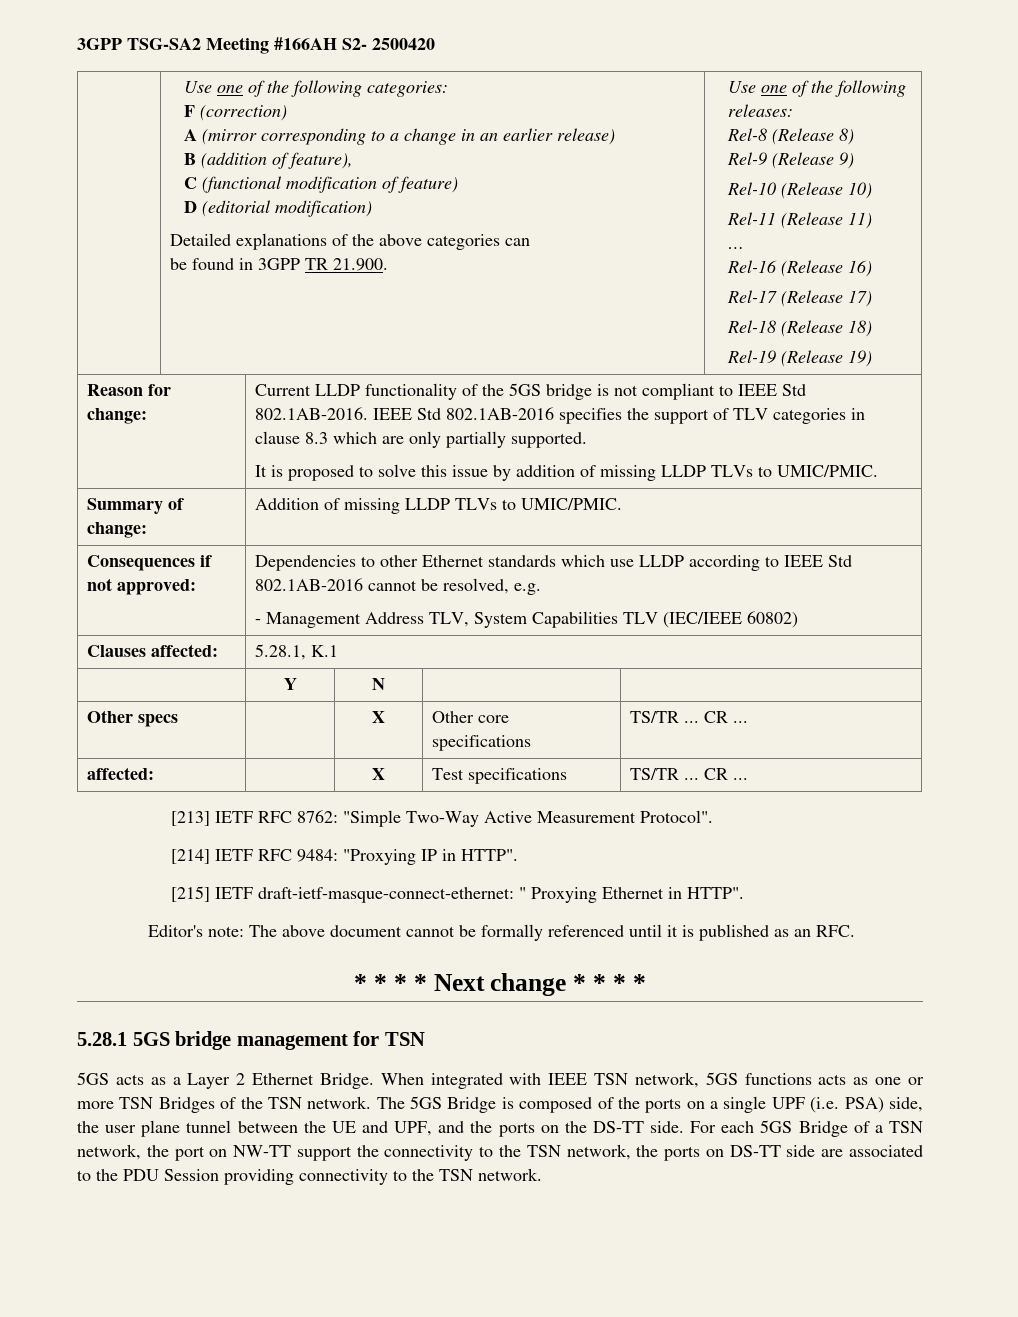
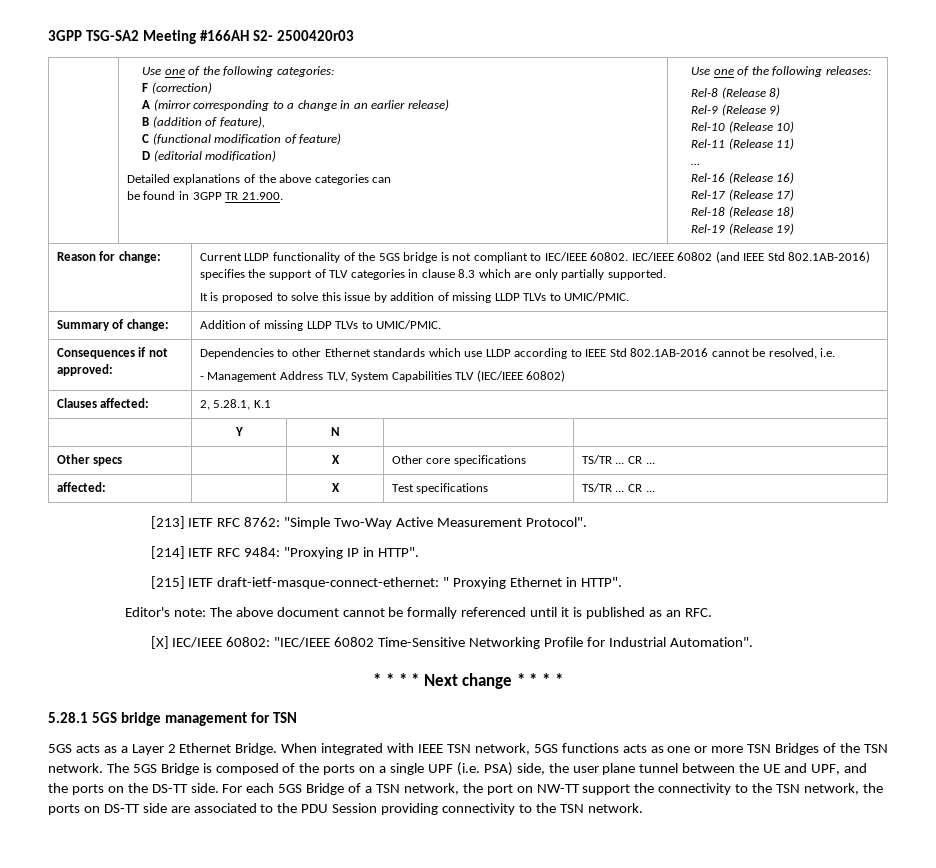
- 3GPP TSG-SA2 Meeting #166AH S2- 2500420
+ 3GPP TSG-SA2 Meeting #166AH S2- 2500420r03
- Current LLDP functionality of the 5GS bridge is not compliant to IEEE Std 802.1AB-2016. IEEE Std 802.1AB-2016 specifies the support of TLV categories in clause 8.3 which are only partially supported.
+ Current LLDP functionality of the 5GS bridge is not compliant to IEC/IEEE 60802. IEC/IEEE 60802 (and IEEE Std 802.1AB-2016) specifies the support of TLV categories in clause 8.3 which are only partially supported.
- Consequences if not approved: | Dependencies to other Ethernet standards which use LLDP according to IEEE Std 802.1AB-2016 cannot be resolved, e.g.
+ Consequences if not approved: | Dependencies to other Ethernet standards which use LLDP according to IEEE Std 802.1AB-2016 cannot be resolved, i.e.
- Clauses affected: | 5.28.1, K.1
+ Clauses affected: | 2, 5.28.1, K.1
+ [X] IEC/IEEE 60802: "IEC/IEEE 60802 Time-Sensitive Networking Profile for Industrial Automation".

